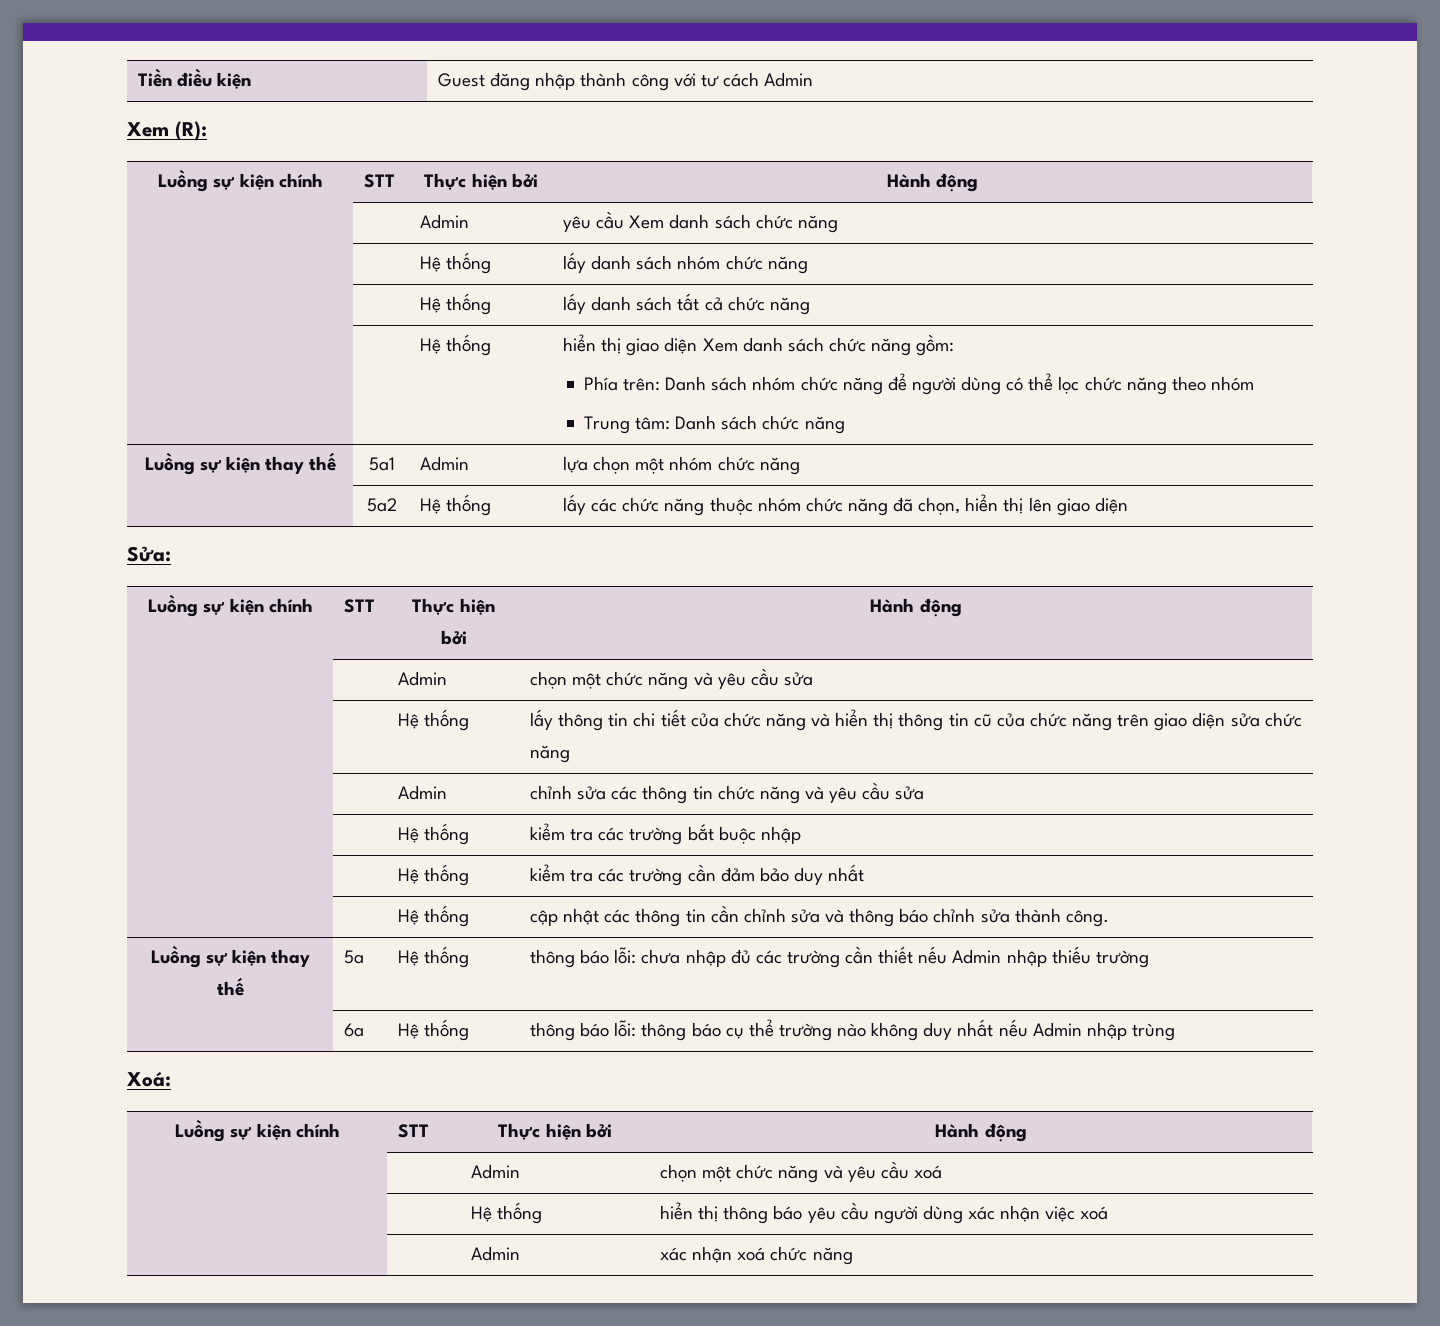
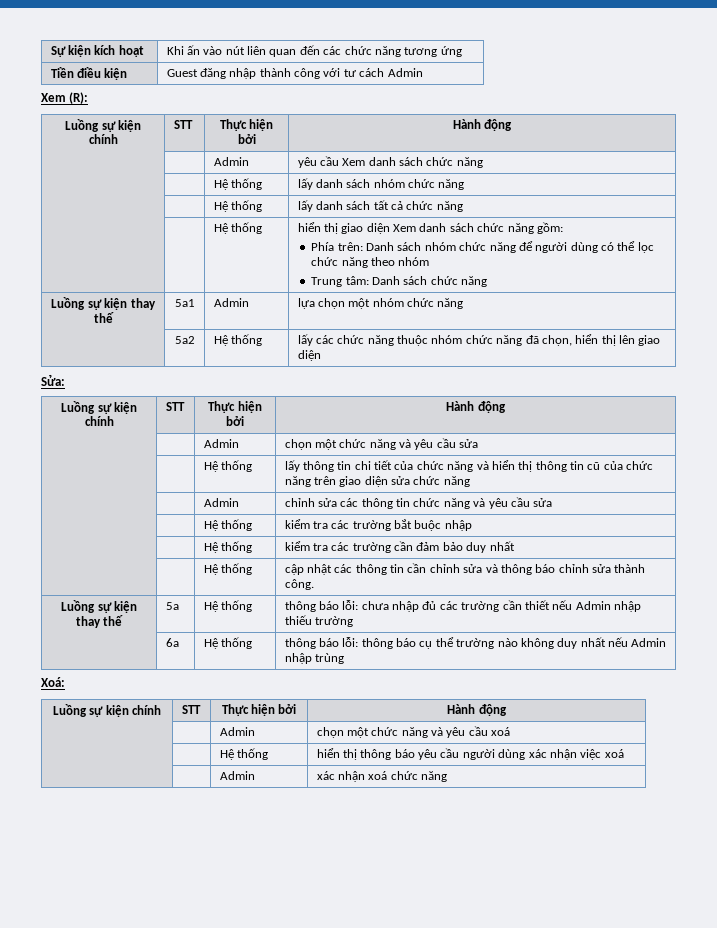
+ Sự kiện kích hoạt | Khi ấn vào nút liên quan đến các chức năng tương ứng

